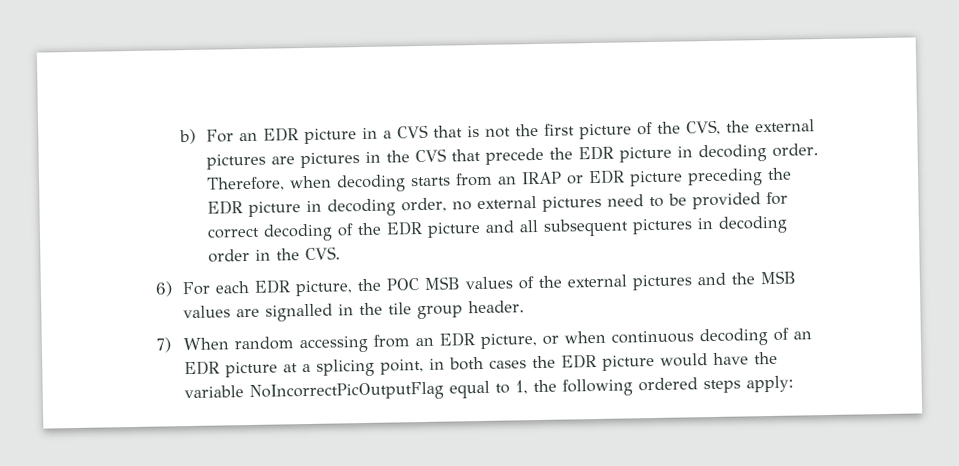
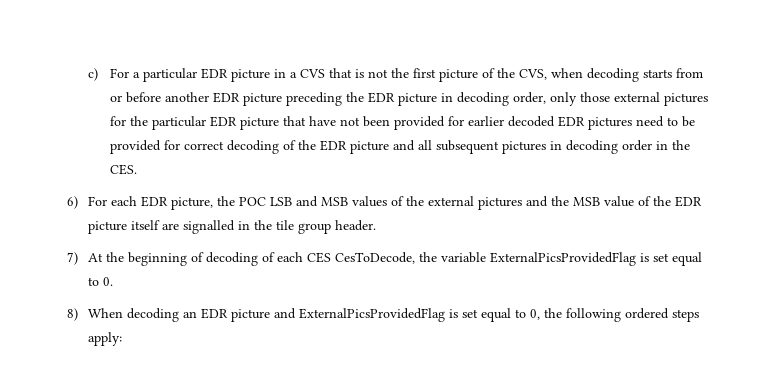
- b) For an EDR picture in a CVS that is not the first picture of the CVS, the external pictures are pictures in the CVS that precede the EDR picture in decoding order. Therefore, when decoding starts from an IRAP or EDR picture preceding the EDR picture in decoding order, no external pictures need to be provided for correct decoding of the EDR picture and all subsequent pictures in decoding order in the CVS.
+ c) For a particular EDR picture in a CVS that is not the first picture of the CVS, when decoding starts from or before another EDR picture preceding the EDR picture in decoding order, only those external pictures for the particular EDR picture that have not been provided for earlier decoded EDR pictures need to be provided for correct decoding of the EDR picture and all subsequent pictures in decoding order in the CES.
- 6) For each EDR picture, the POC MSB values of the external pictures and the MSB values are signalled in the tile group header.
+ 6) For each EDR picture, the POC LSB and MSB values of the external pictures and the MSB value of the EDR picture itself are signalled in the tile group header.
- 7) When random accessing from an EDR picture, or when continuous decoding of an EDR picture at a splicing point, in both cases the EDR picture would have the variable NoIncorrectPicOutputFlag equal to 1, the following ordered steps apply:
+ 7) At the beginning of decoding of each CES CesToDecode, the variable ExternalPicsProvidedFlag is set equal to 0.
+ 8) When decoding an EDR picture and ExternalPicsProvidedFlag is set equal to 0, the following ordered steps apply:

